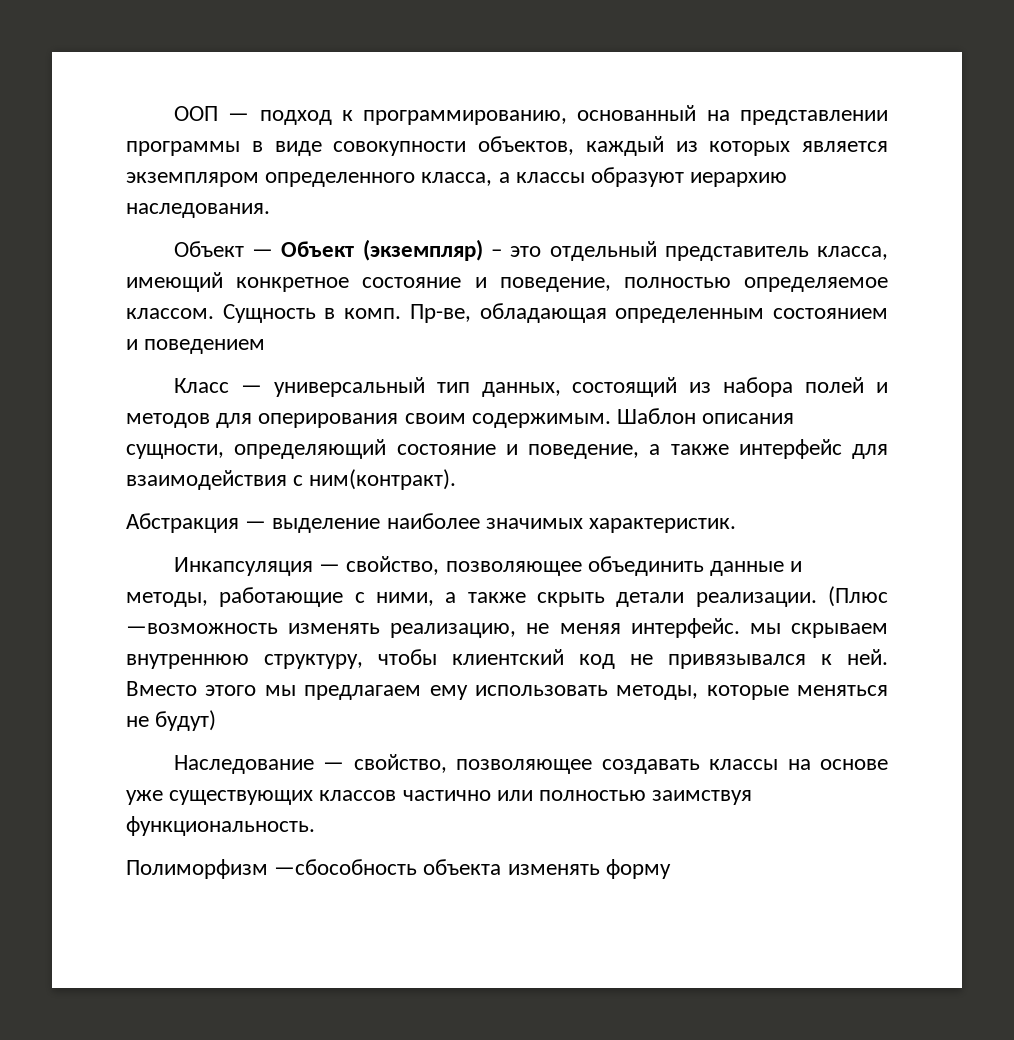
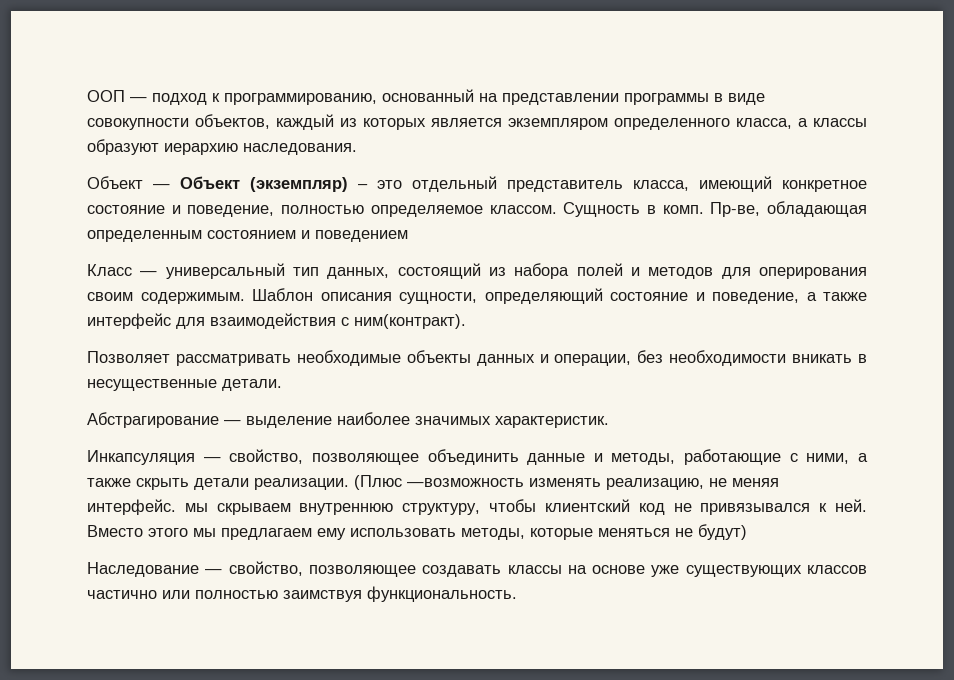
- Абстракция — выделение наиболее значимых характеристик.
+ Позволяет рассматривать необходимые объекты данных и операции, без необходимости вникать в несущественные детали.
+ Абстрагирование — выделение наиболее значимых характеристик.
- Полиморфизм —сбособность объекта изменять форму

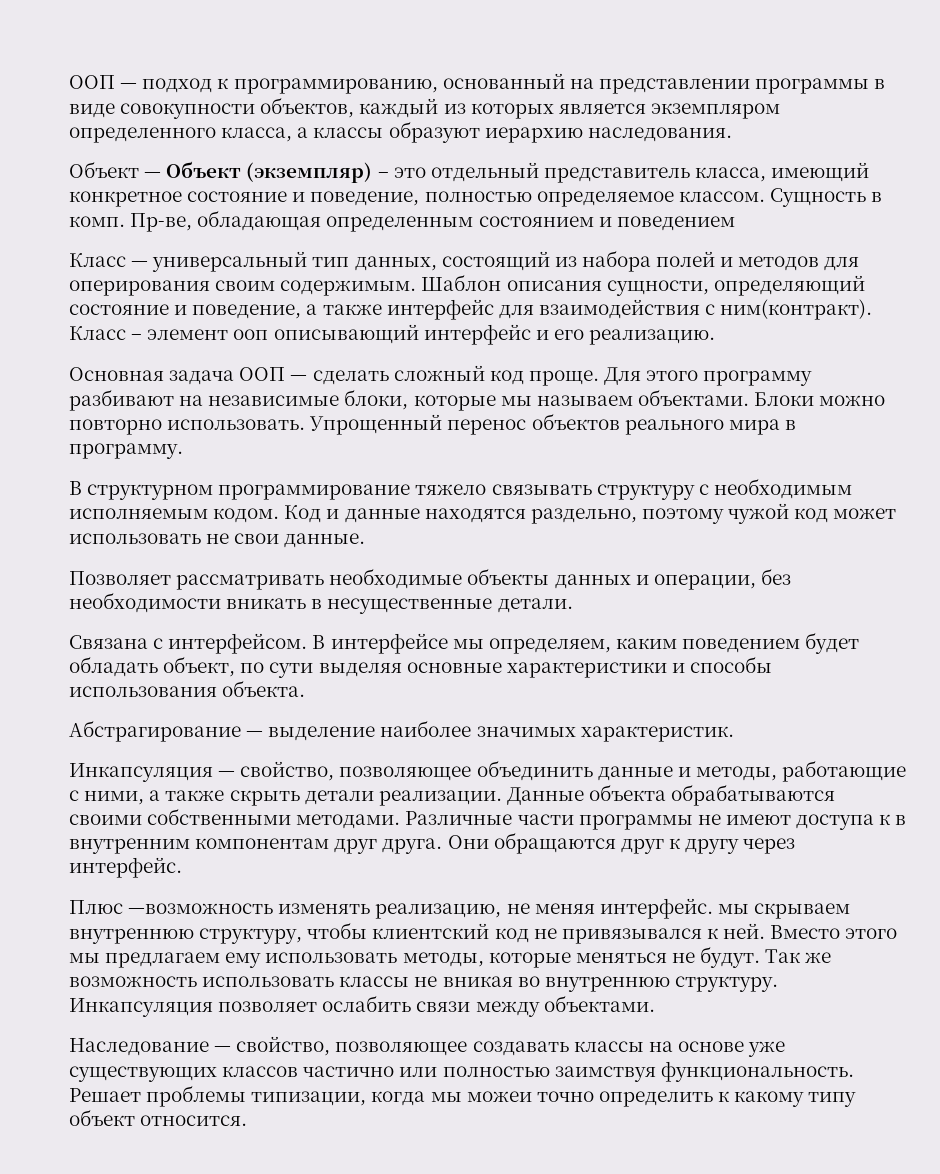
+ Класс – элемент ооп описывающий интерфейс и его реализацию.
+ Основная задача ООП — сделать сложный код проще. Для этого программу разбивают на независимые блоки, которые мы называем объектами. Блоки можно повторно использовать. Упрощенный перенос объектов реального мира в программу.
+ В структурном программирование тяжело связывать структуру с необходимым исполняемым кодом. Код и данные находятся раздельно, поэтому чужой код может использовать не свои данные.
+ Связана с интерфейсом. В интерфейсе мы определяем, каким поведением будет обладать объект, по сути выделяя основные характеристики и способы использования объекта.
- (Плюс —возможность изменять реализацию, не меняя интерфейс. мы скрываем внутреннюю структуру, чтобы клиентский код не привязывался к ней.
+ Данные объекта обрабатываются своими собственными методами. Различные части программы не имеют доступа к в внутренним компонентам друг друга. Они обращаются друг к другу через интерфейс.
+ Плюс —возможность изменять реализацию, не меняя интерфейс. мы скрываем внутреннюю структуру, чтобы клиентский код не привязывался к ней.
- Вместо этого мы предлагаем ему использовать методы, которые меняться не будут)
+ Вместо этого мы предлагаем ему использовать методы, которые меняться не будут. Так же возможность использовать классы не вникая во внутреннюю структуру. Инкапсуляция позволяет ослабить связи между объектами.
+ Решает проблемы типизации, когда мы можеи точно определить к какому типу объект относится.

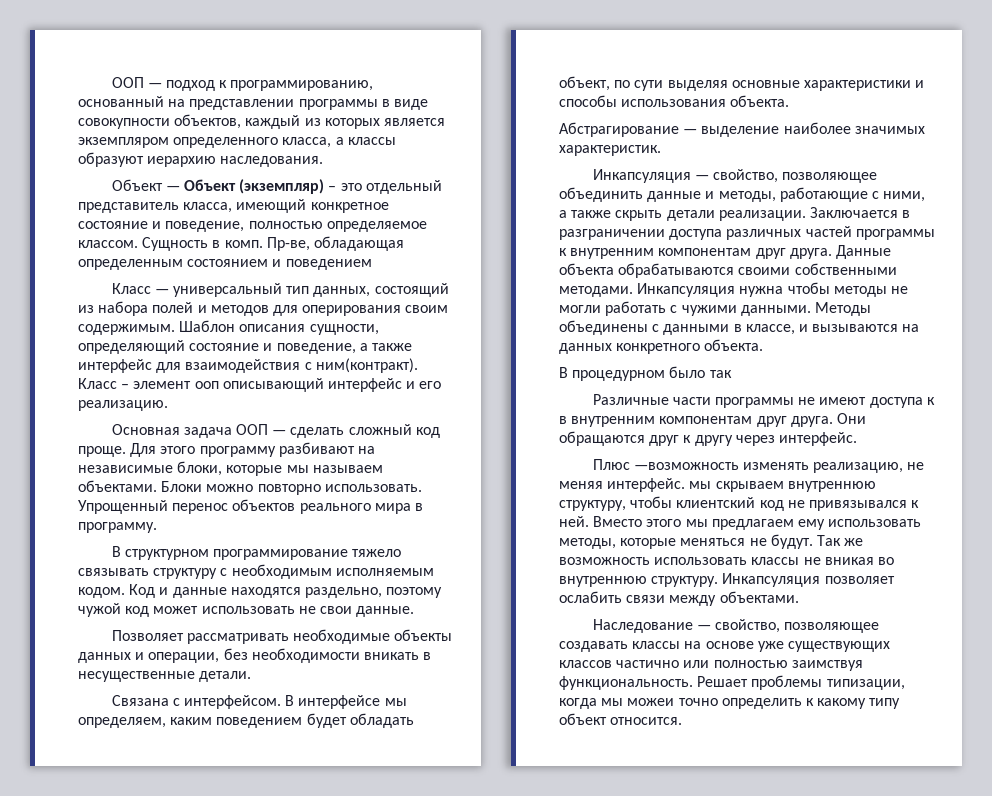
+ Заключается в разграничении доступа различных частей программы к внутренним компонентам друг друга.
- Данные объекта обрабатываются своими собственными методами. Различные части программы не имеют доступа к в внутренним компонентам друг друга.
+ Данные объекта обрабатываются своими собственными методами. Инкапсуляция нужна чтобы методы не могли работать с чужими данными. Методы объединены с данными в классе, и вызываются на данных конкретного объекта.
+ В процедурном было так
+ Различные части программы не имеют доступа к в внутренним компонентам друг друга.

